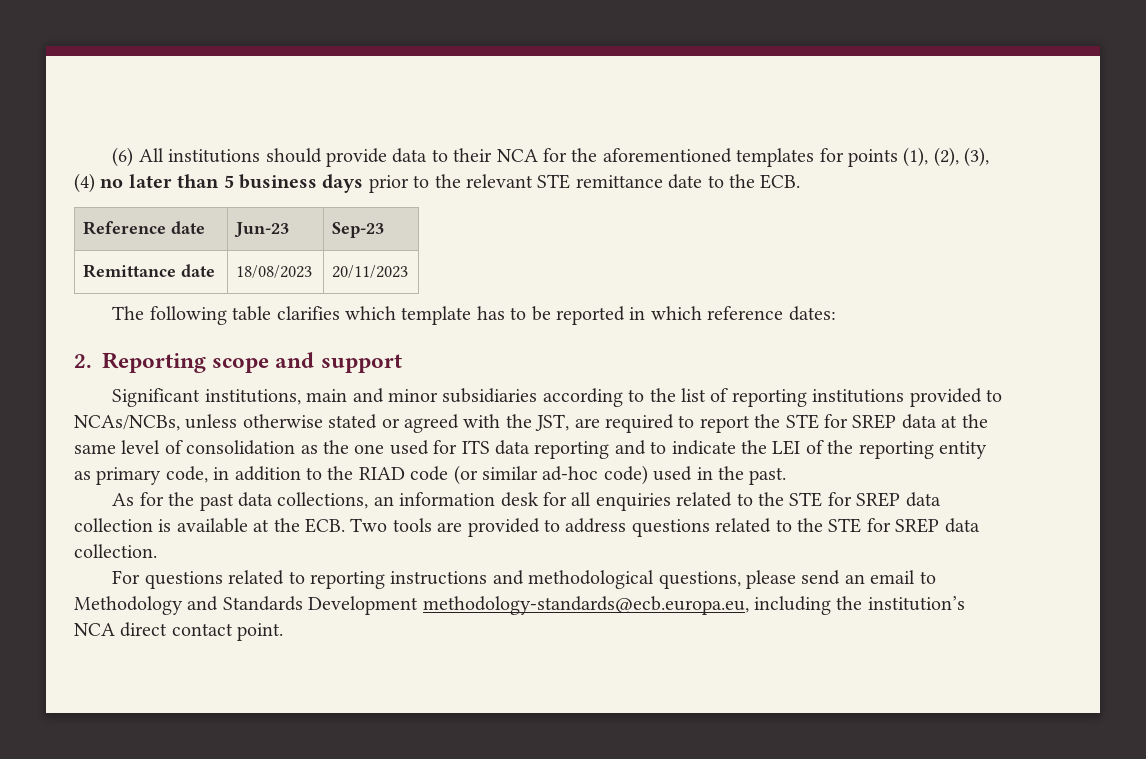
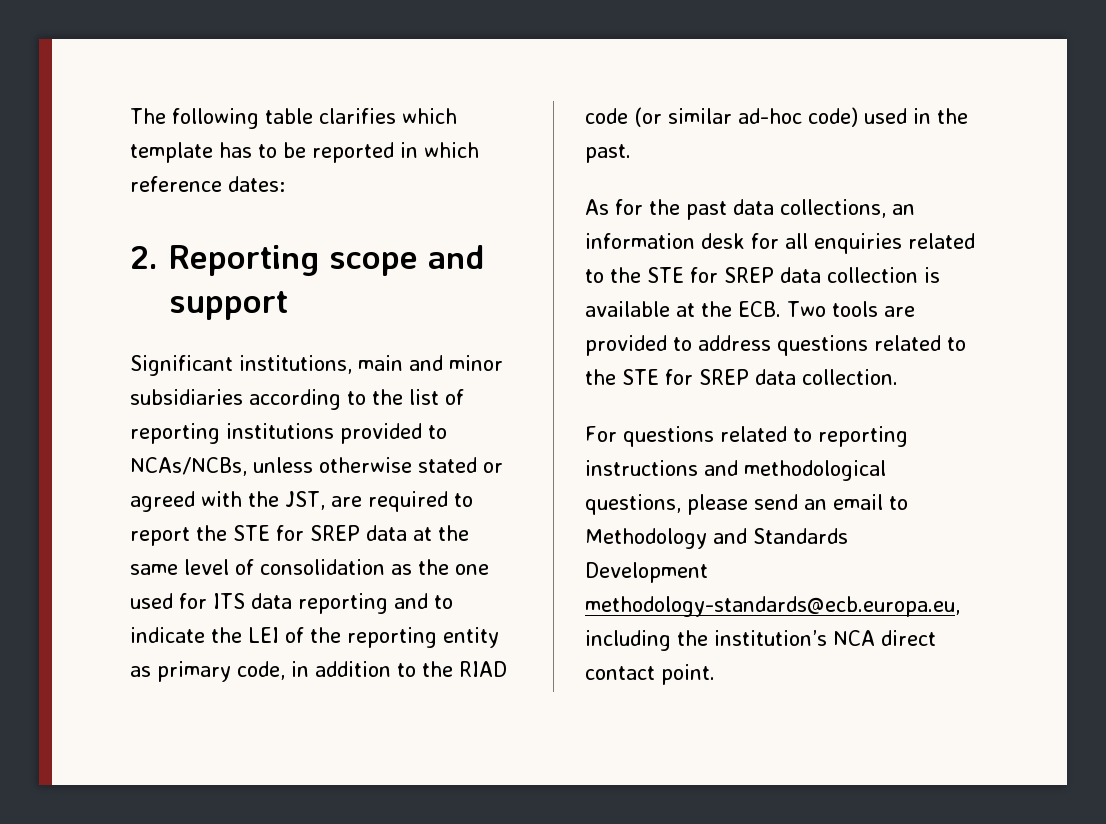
- (6) All institutions should provide data to their NCA for the aforementioned templates for points (1), (2), (3), (4) no later than 5 business days prior to the relevant STE remittance date to the ECB.
- Reference date | Jun-23 | Sep-23
- Remittance date | 18/08/2023 | 20/11/2023

